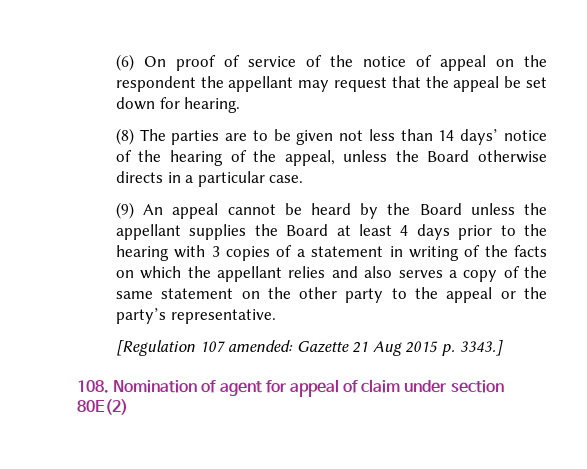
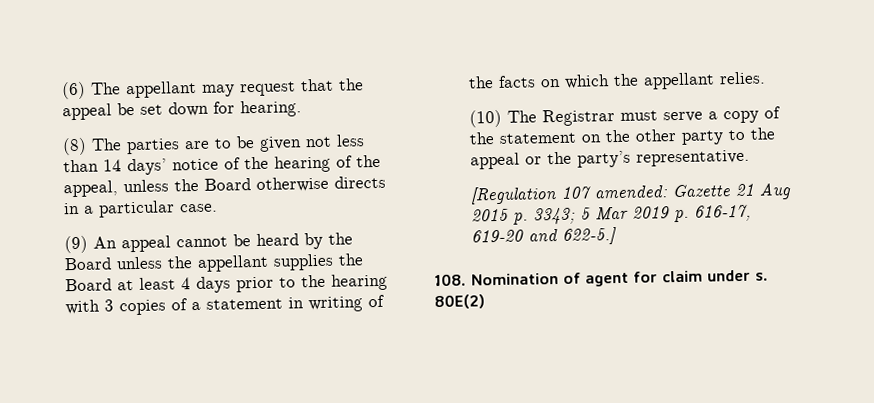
- (6) On proof of service of the notice of appeal on the respondent the appellant may request that the appeal be set down for hearing.
+ (6) The appellant may request that the appeal be set down for hearing.
- (9) An appeal cannot be heard by the Board unless the appellant supplies the Board at least 4 days prior to the hearing with 3 copies of a statement in writing of the facts on which the appellant relies and also serves a copy of the same statement on the other party to the appeal or the party’s representative.
+ (9) An appeal cannot be heard by the Board unless the appellant supplies the Board at least 4 days prior to the hearing with 3 copies of a statement in writing of the facts on which the appellant relies.
+ (10) The Registrar must serve a copy of the statement on the other party to the appeal or the party’s representative.
- [Regulation 107 amended: Gazette 21 Aug 2015 p. 3343.]
+ [Regulation 107 amended: Gazette 21 Aug 2015 p. 3343; 5 Mar 2019 p. 616-17, 619-20 and 622-5.]
- 108. Nomination of agent for appeal of claim under section 80E(2)
+ 108. Nomination of agent for claim under s. 80E(2)

